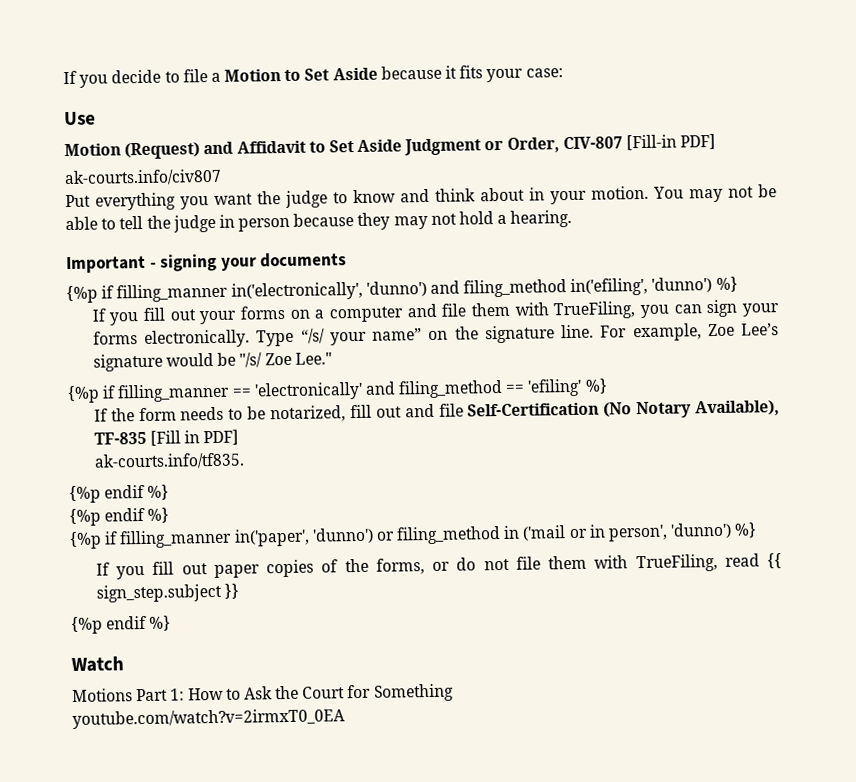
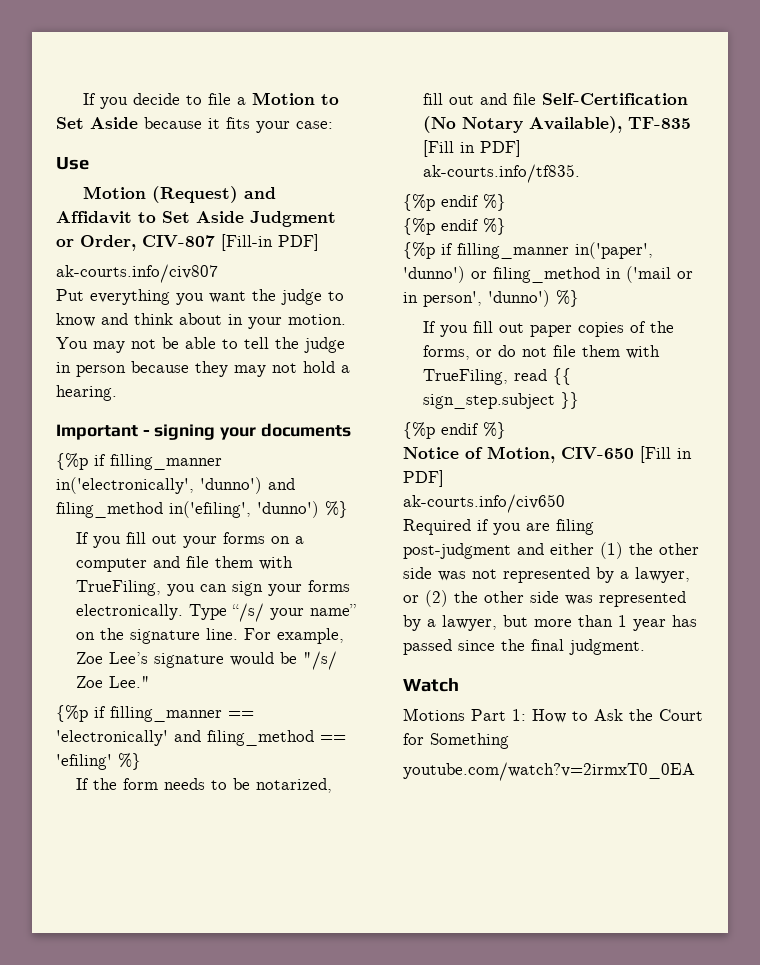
+ Notice of Motion, CIV-650 [Fill in PDF]
+ ak-courts.info/civ650
+ Required if you are filing post-judgment and either (1) the other side was not represented by a lawyer, or (2) the other side was represented by a lawyer, but more than 1 year has passed since the final judgment.

